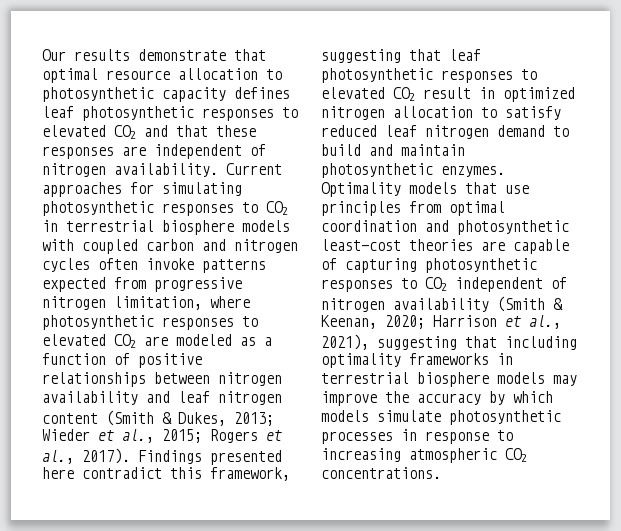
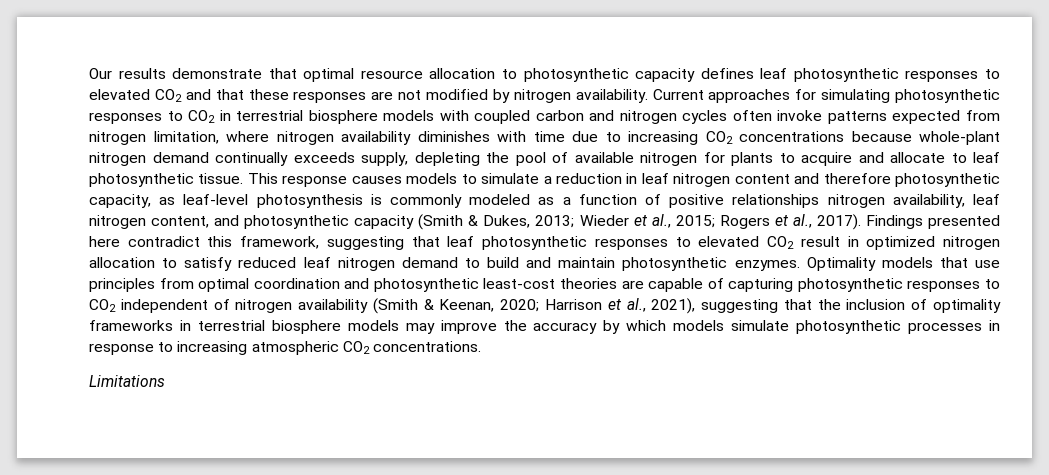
- Our results demonstrate that optimal resource allocation to photosynthetic capacity defines leaf photosynthetic responses to elevated CO2 and that these responses are independent of nitrogen availability.
+ Our results demonstrate that optimal resource allocation to photosynthetic capacity defines leaf photosynthetic responses to elevated CO2 and that these responses are not modified by nitrogen availability.
- Current approaches for simulating photosynthetic responses to CO2 in terrestrial biosphere models with coupled carbon and nitrogen cycles often invoke patterns expected from progressive nitrogen limitation, where photosynthetic responses to elevated CO2 are modeled as a function of positive relationships between nitrogen availability and leaf nitrogen content (Smith & Dukes, 2013; Wieder et al., 2015; Rogers et al., 2017).
+ Current approaches for simulating photosynthetic responses to CO2 in terrestrial biosphere models with coupled carbon and nitrogen cycles often invoke patterns expected from nitrogen limitation, where nitrogen availability diminishes with time due to increasing CO2 concentrations because whole-plant nitrogen demand continually exceeds supply, depleting the pool of available nitrogen for plants to acquire and allocate to leaf photosynthetic tissue. This response causes models to simulate a reduction in leaf nitrogen content and therefore photosynthetic capacity, as leaf-level photosynthesis is commonly modeled as a function of positive relationships nitrogen availability, leaf nitrogen content, and photosynthetic capacity (Smith & Dukes, 2013; Wieder et al., 2015; Rogers et al., 2017).
- Optimality models that use principles from optimal coordination and photosynthetic least-cost theories are capable of capturing photosynthetic responses to CO2 independent of nitrogen availability (Smith & Keenan, 2020; Harrison et al., 2021), suggesting that including optimality frameworks in terrestrial biosphere models may improve the accuracy by which models simulate photosynthetic processes in response to increasing atmospheric CO2 concentrations.
+ Optimality models that use principles from optimal coordination and photosynthetic least-cost theories are capable of capturing photosynthetic responses to CO2 independent of nitrogen availability (Smith & Keenan, 2020; Harrison et al., 2021), suggesting that the inclusion of optimality frameworks in terrestrial biosphere models may improve the accuracy by which models simulate photosynthetic processes in response to increasing atmospheric CO2 concentrations.
+ Limitations

